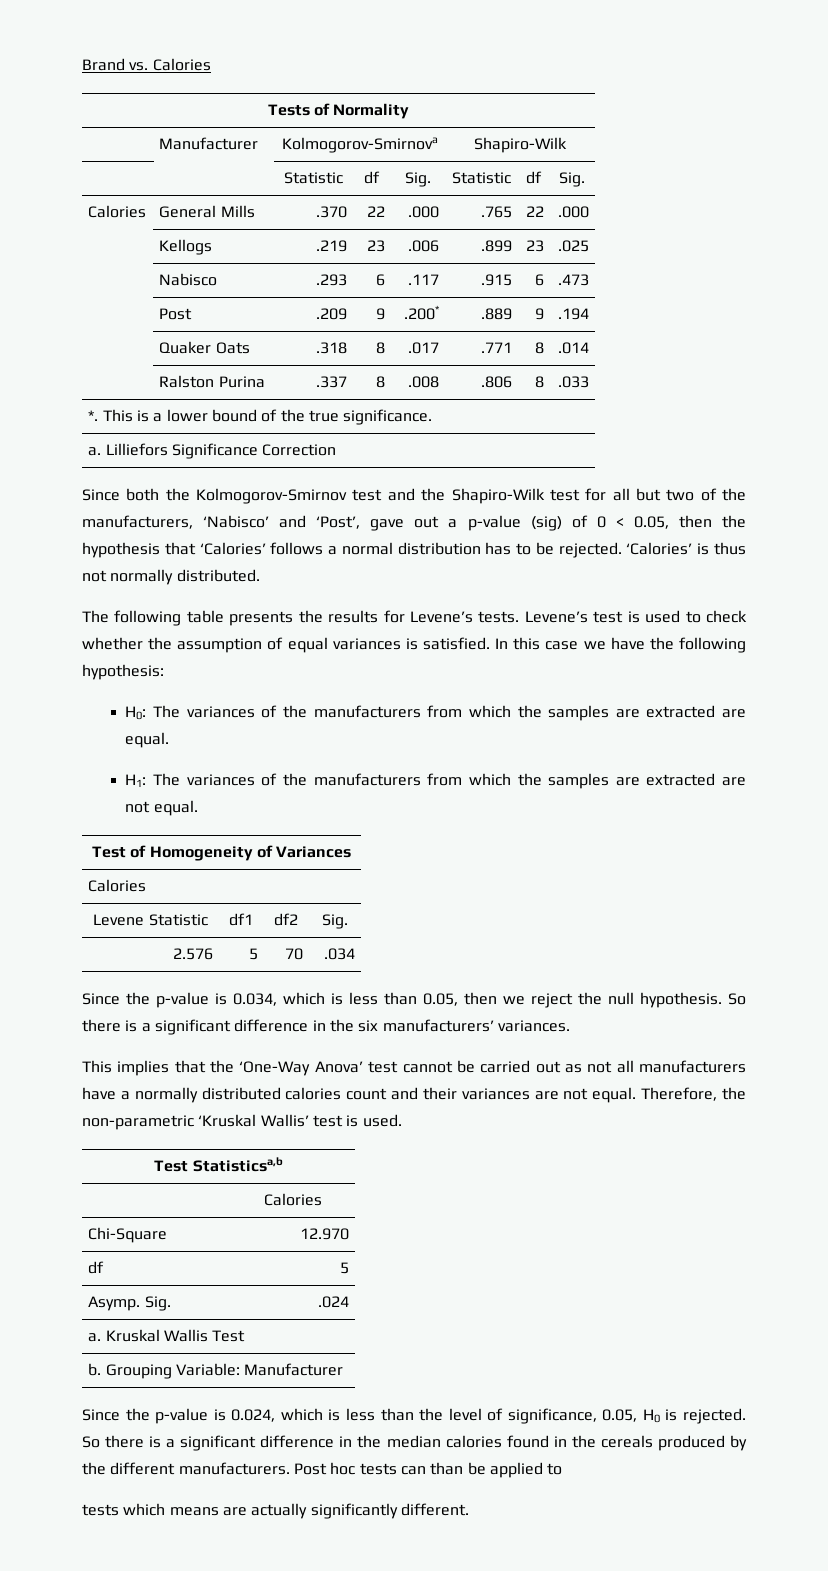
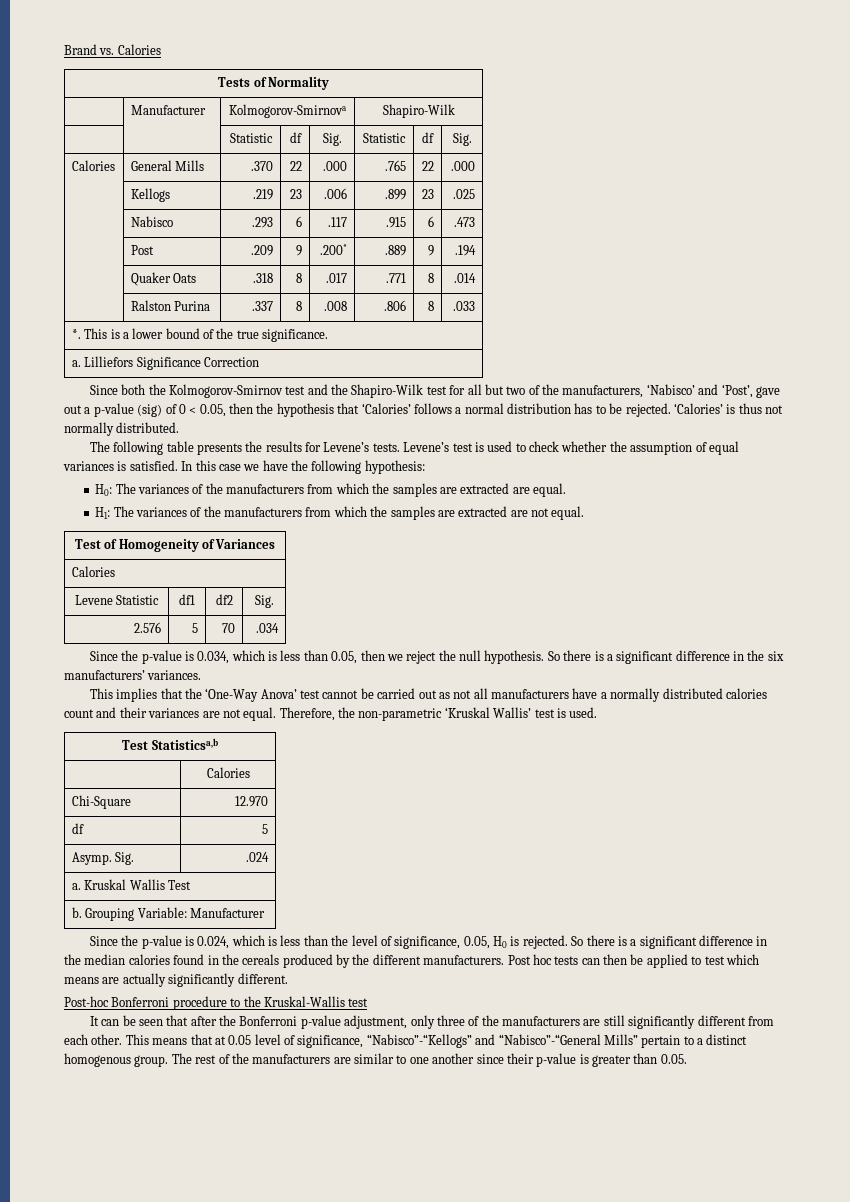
- Post hoc tests can than be applied to
- tests which means are actually significantly different.
+ Post hoc tests can then be applied to test which means are actually significantly different.
+ Post-hoc Bonferroni procedure to the Kruskal-Wallis test
+ It can be seen that after the Bonferroni p-value adjustment, only three of the manufacturers are still significantly different from each other. This means that at 0.05 level of significance, “Nabisco”-“Kellogs” and “Nabisco”-“General Mills” pertain to a distinct homogenous group. The rest of the manufacturers are similar to one another since their p-value is greater than 0.05.

